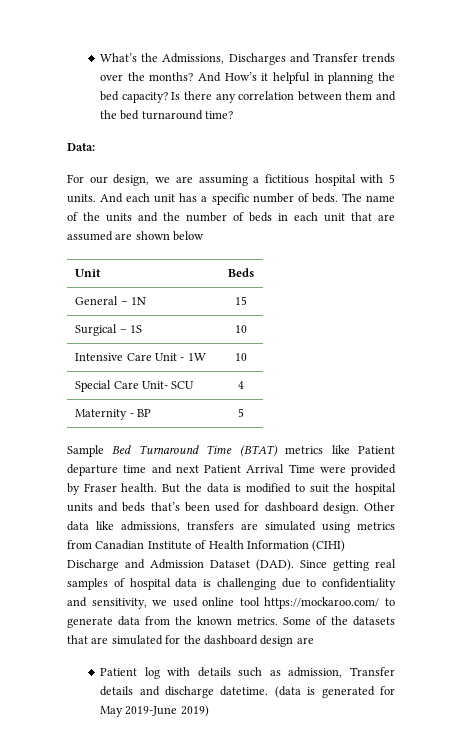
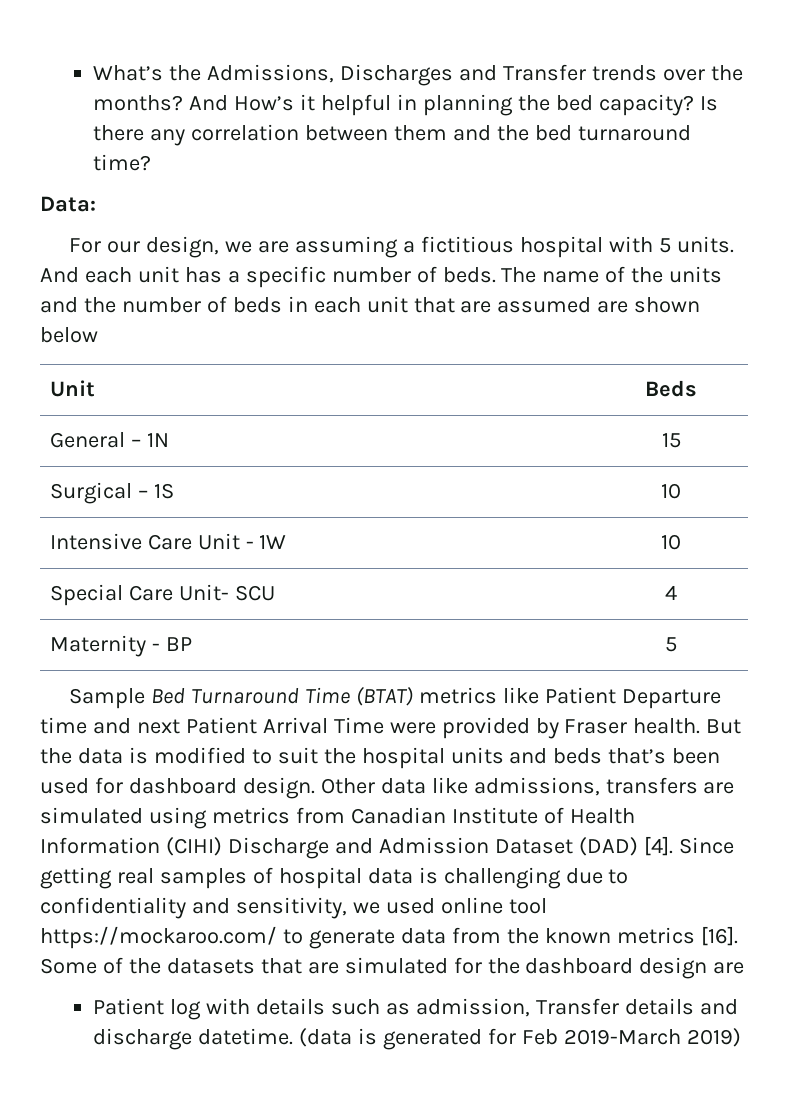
- Sample Bed Turnaround Time (BTAT) metrics like Patient departure time and next Patient Arrival Time were provided by Fraser health.
+ Sample Bed Turnaround Time (BTAT) metrics like Patient Departure time and next Patient Arrival Time were provided by Fraser health.
- Other data like admissions, transfers are simulated using metrics from Canadian Institute of Health Information (CIHI) Discharge and Admission Dataset (DAD).
+ Other data like admissions, transfers are simulated using metrics from Canadian Institute of Health Information (CIHI) Discharge and Admission Dataset (DAD) [4].
- Since getting real samples of hospital data is challenging due to confidentiality and sensitivity, we used online tool https://mockaroo.com/ to generate data from the known metrics.
+ Since getting real samples of hospital data is challenging due to confidentiality and sensitivity, we used online tool https://mockaroo.com/ to generate data from the known metrics [16].
- (data is generated for May 2019-June 2019)
+ (data is generated for Feb 2019-March 2019)

